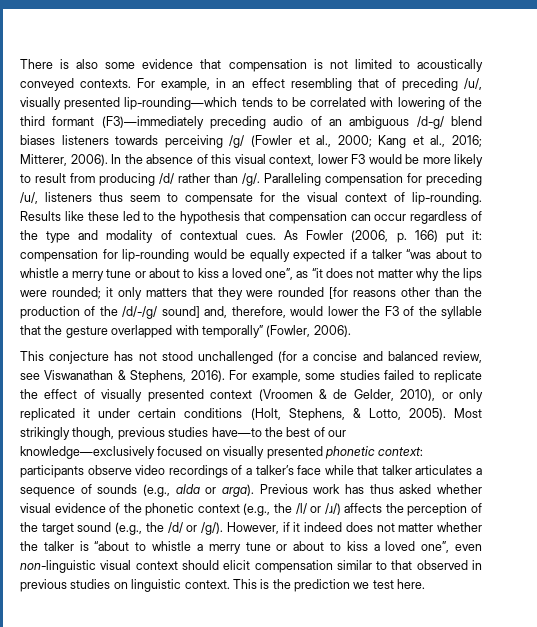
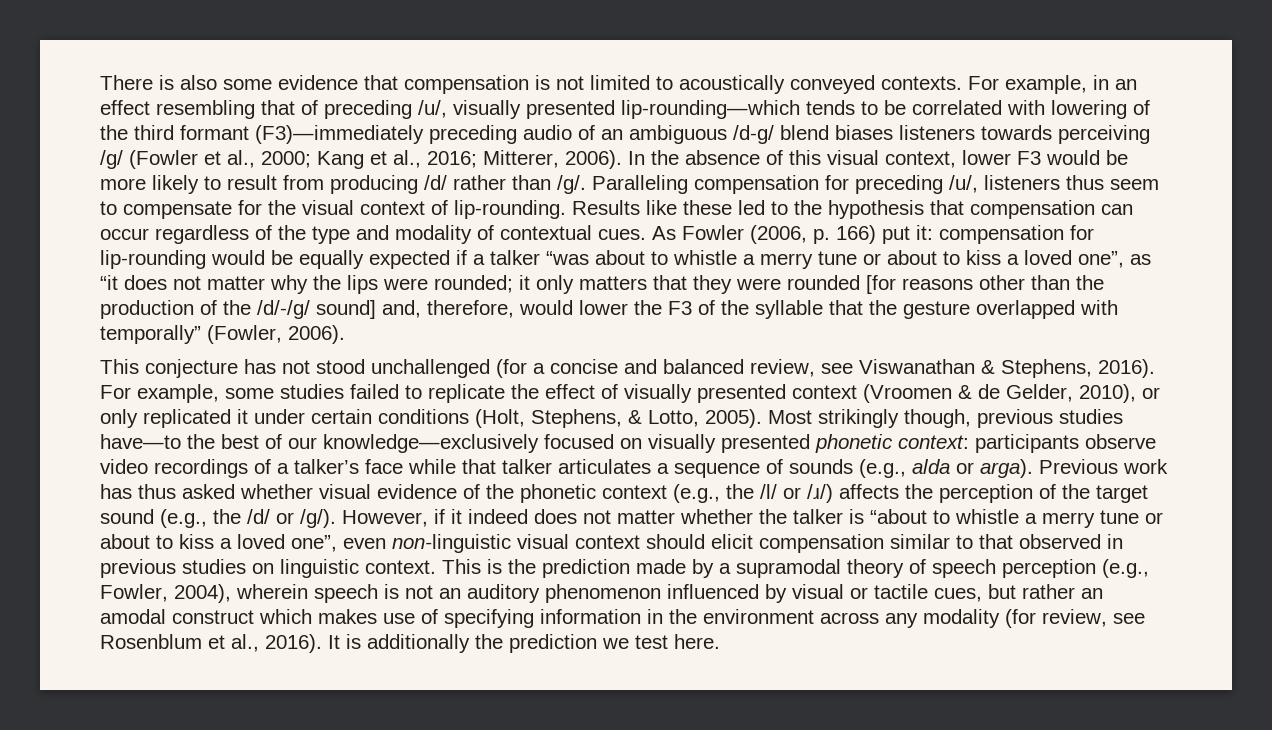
- This is the prediction we test here.
+ This is the prediction made by a supramodal theory of speech perception (e.g., Fowler, 2004), wherein speech is not an auditory phenomenon influenced by visual or tactile cues, but rather an amodal construct which makes use of specifying information in the environment across any modality (for review, see Rosenblum et al., 2016). It is additionally the prediction we test here.

